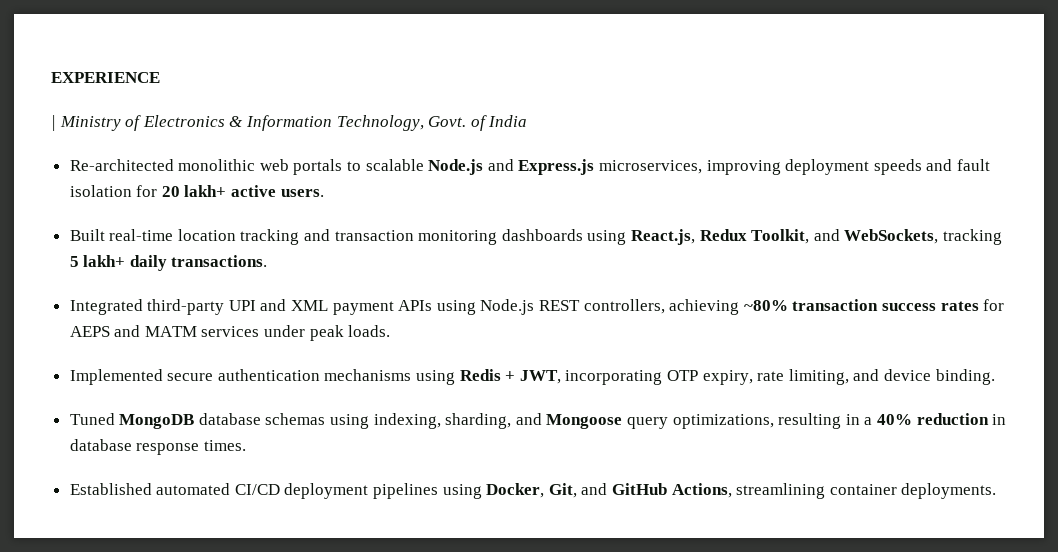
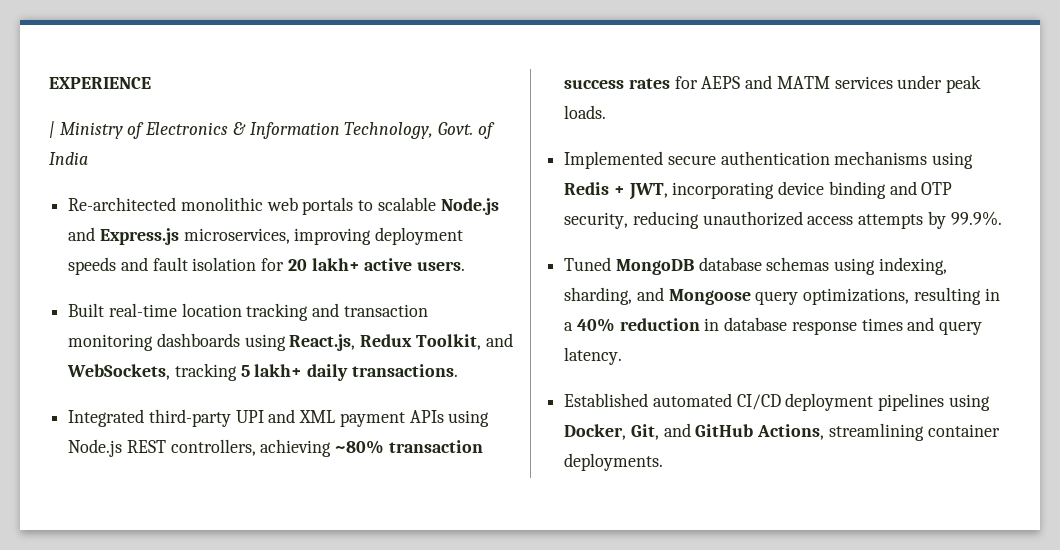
- Implemented secure authentication mechanisms using Redis + JWT, incorporating OTP expiry, rate limiting, and device binding.
+ Implemented secure authentication mechanisms using Redis + JWT, incorporating device binding and OTP security, reducing unauthorized access attempts by 99.9%.
- Tuned MongoDB database schemas using indexing, sharding, and Mongoose query optimizations, resulting in a 40% reduction in database response times.
+ Tuned MongoDB database schemas using indexing, sharding, and Mongoose query optimizations, resulting in a 40% reduction in database response times and query latency.

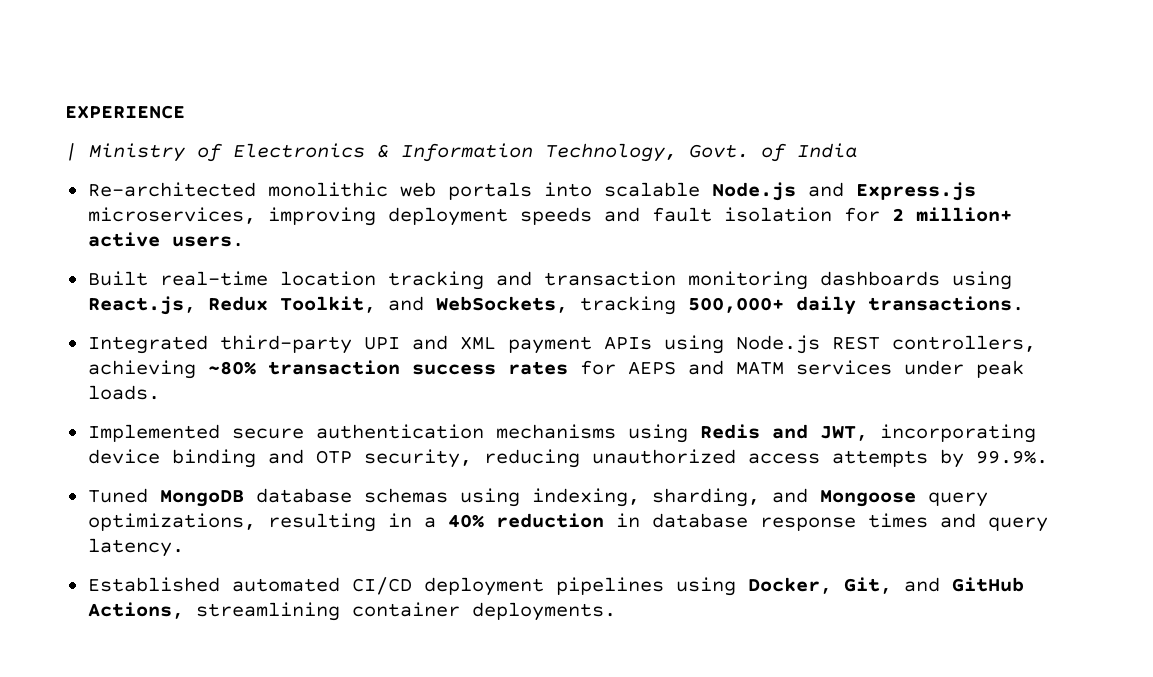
- Re-architected monolithic web portals to scalable Node.js and Express.js microservices, improving deployment speeds and fault isolation for 20 lakh+ active users.
+ Re-architected monolithic web portals into scalable Node.js and Express.js microservices, improving deployment speeds and fault isolation for 2 million+ active users.
- Built real-time location tracking and transaction monitoring dashboards using React.js, Redux Toolkit, and WebSockets, tracking 5 lakh+ daily transactions.
+ Built real-time location tracking and transaction monitoring dashboards using React.js, Redux Toolkit, and WebSockets, tracking 500,000+ daily transactions.
- Implemented secure authentication mechanisms using Redis + JWT, incorporating device binding and OTP security, reducing unauthorized access attempts by 99.9%.
+ Implemented secure authentication mechanisms using Redis and JWT, incorporating device binding and OTP security, reducing unauthorized access attempts by 99.9%.

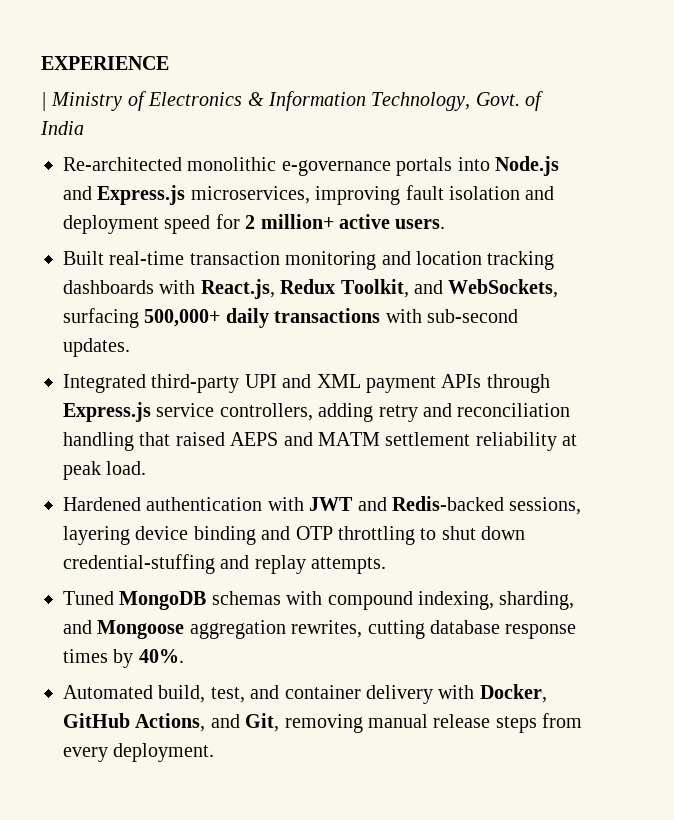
- Re-architected monolithic web portals into scalable Node.js and Express.js microservices, improving deployment speeds and fault isolation for 2 million+ active users.
+ Re-architected monolithic e-governance portals into Node.js and Express.js microservices, improving fault isolation and deployment speed for 2 million+ active users.
- Built real-time location tracking and transaction monitoring dashboards using React.js, Redux Toolkit, and WebSockets, tracking 500,000+ daily transactions.
+ Built real-time transaction monitoring and location tracking dashboards with React.js, Redux Toolkit, and WebSockets, surfacing 500,000+ daily transactions with sub-second updates.
- Integrated third-party UPI and XML payment APIs using Node.js REST controllers, achieving ~80% transaction success rates for AEPS and MATM services under peak loads.
- Implemented secure authentication mechanisms using Redis and JWT, incorporating device binding and OTP security, reducing unauthorized access attempts by 99.9%.
+ Integrated third-party UPI and XML payment APIs through Express.js service controllers, adding retry and reconciliation handling that raised AEPS and MATM settlement reliability at peak load.
+ Hardened authentication with JWT and Redis-backed sessions, layering device binding and OTP throttling to shut down credential-stuffing and replay attempts.
- Tuned MongoDB database schemas using indexing, sharding, and Mongoose query optimizations, resulting in a 40% reduction in database response times and query latency.
- Established automated CI/CD deployment pipelines using Docker, Git, and GitHub Actions, streamlining container deployments.
+ Tuned MongoDB schemas with compound indexing, sharding, and Mongoose aggregation rewrites, cutting database response times by 40%.
+ Automated build, test, and container delivery with Docker, GitHub Actions, and Git, removing manual release steps from every deployment.

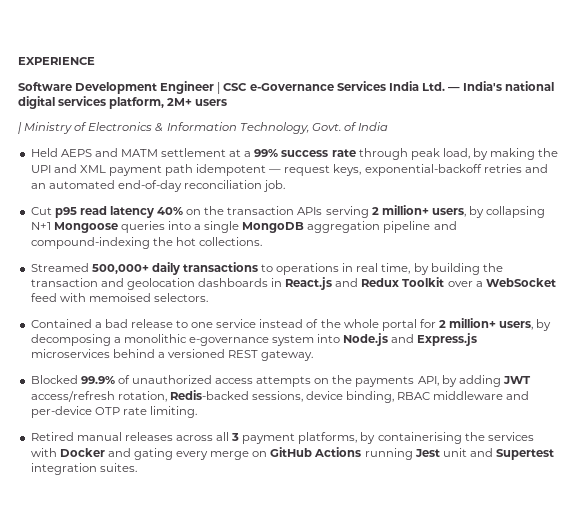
+ Software Development Engineer | CSC e-Governance Services India Ltd. — India's national digital services platform, 2M+ users
- Re-architected monolithic e-governance portals into Node.js and Express.js microservices, improving fault isolation and deployment speed for 2 million+ active users.
- Built real-time transaction monitoring and location tracking dashboards with React.js, Redux Toolkit, and WebSockets, surfacing 500,000+ daily transactions with sub-second updates.
- Integrated third-party UPI and XML payment APIs through Express.js service controllers, adding retry and reconciliation handling that raised AEPS and MATM settlement reliability at peak load.
- Hardened authentication with JWT and Redis-backed sessions, layering device binding and OTP throttling to shut down credential-stuffing and replay attempts.
- Tuned MongoDB schemas with compound indexing, sharding, and Mongoose aggregation rewrites, cutting database response times by 40%.
- Automated build, test, and container delivery with Docker, GitHub Actions, and Git, removing manual release steps from every deployment.
+ Held AEPS and MATM settlement at a 99% success rate through peak load, by making the UPI and XML payment path idempotent — request keys, exponential-backoff retries and an automated end-of-day reconciliation job.
+ Cut p95 read latency 40% on the transaction APIs serving 2 million+ users, by collapsing N+1 Mongoose queries into a single MongoDB aggregation pipeline and compound-indexing the hot collections.
+ Streamed 500,000+ daily transactions to operations in real time, by building the transaction and geolocation dashboards in React.js and Redux Toolkit over a WebSocket feed with memoised selectors.
+ Contained a bad release to one service instead of the whole portal for 2 million+ users, by decomposing a monolithic e-governance system into Node.js and Express.js microservices behind a versioned REST gateway.
+ Blocked 99.9% of unauthorized access attempts on the payments API, by adding JWT access/refresh rotation, Redis-backed sessions, device binding, RBAC middleware and per-device OTP rate limiting.
+ Retired manual releases across all 3 payment platforms, by containerising the services with Docker and gating every merge on GitHub Actions running Jest unit and Supertest integration suites.

